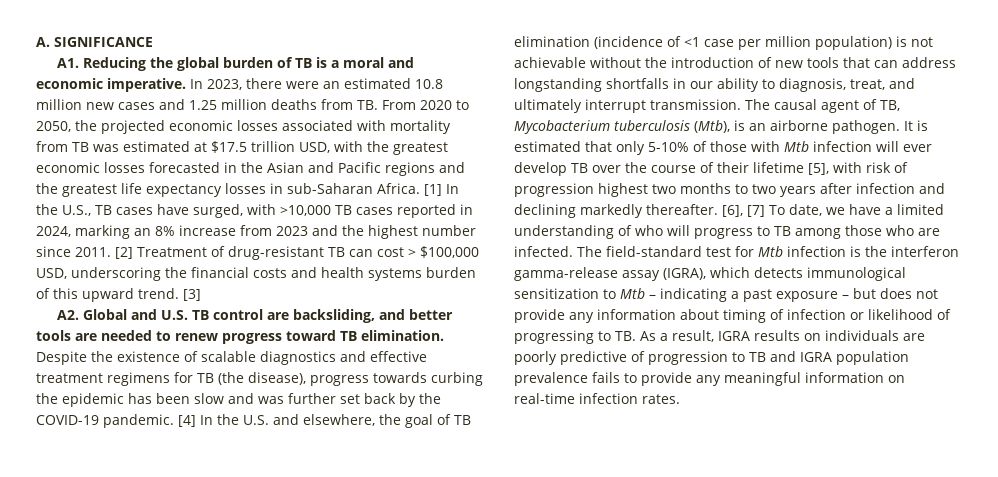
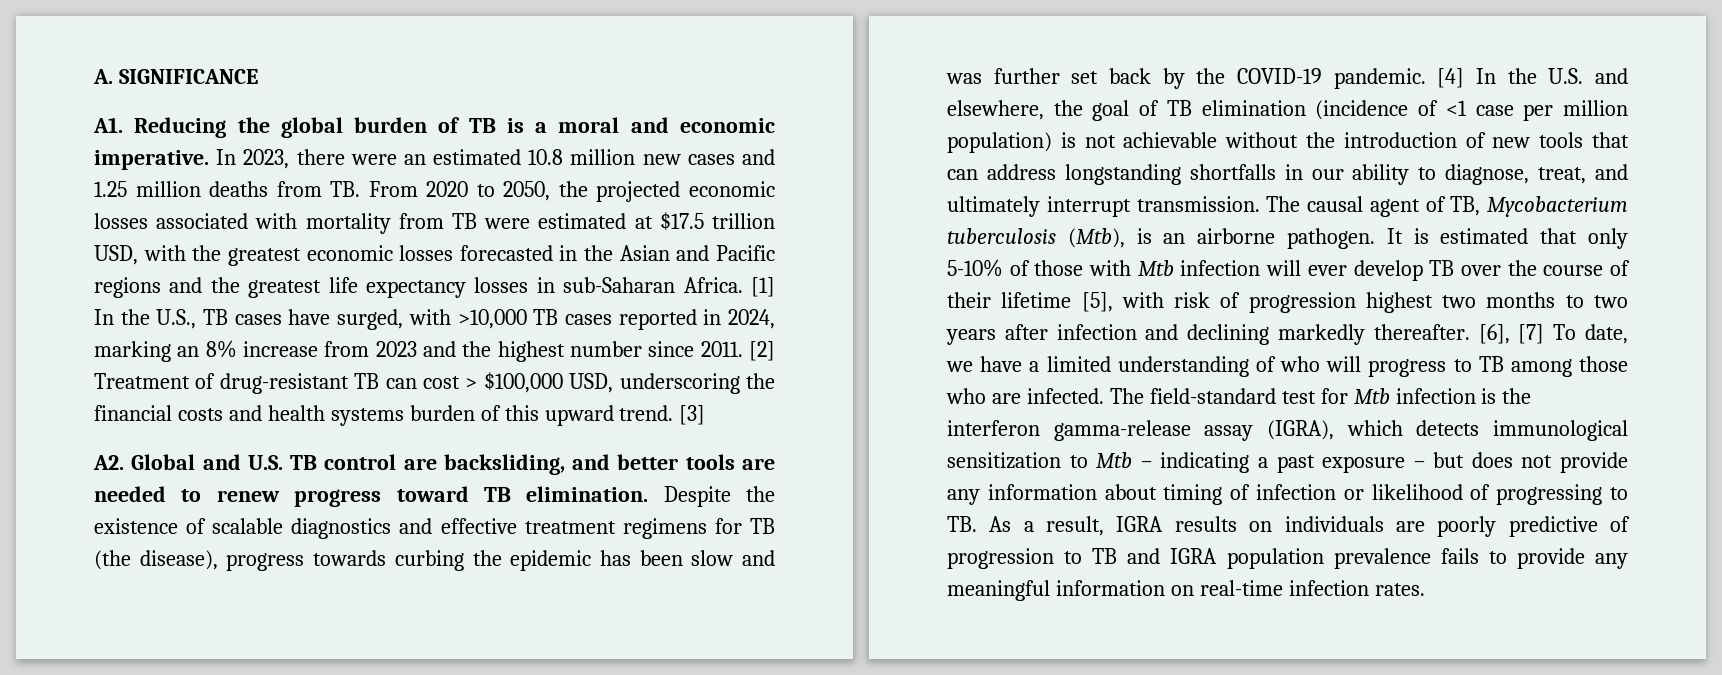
- In 2023, there were an estimated 10.8 million new cases and 1.25 million deaths from TB. From 2020 to 2050, the projected economic losses associated with mortality from TB was estimated at $17.5 trillion USD, with the greatest economic losses forecasted in the Asian and Pacific regions and the greatest life expectancy losses in sub-Saharan Africa.
+ In 2023, there were an estimated 10.8 million new cases and 1.25 million deaths from TB. From 2020 to 2050, the projected economic losses associated with mortality from TB were estimated at $17.5 trillion USD, with the greatest economic losses forecasted in the Asian and Pacific regions and the greatest life expectancy losses in sub-Saharan Africa.
- [4] In the U.S. and elsewhere, the goal of TB elimination (incidence of <1 case per million population) is not achievable without the introduction of new tools that can address longstanding shortfalls in our ability to diagnosis, treat, and ultimately interrupt transmission.
+ [4] In the U.S. and elsewhere, the goal of TB elimination (incidence of <1 case per million population) is not achievable without the introduction of new tools that can address longstanding shortfalls in our ability to diagnose, treat, and ultimately interrupt transmission.

